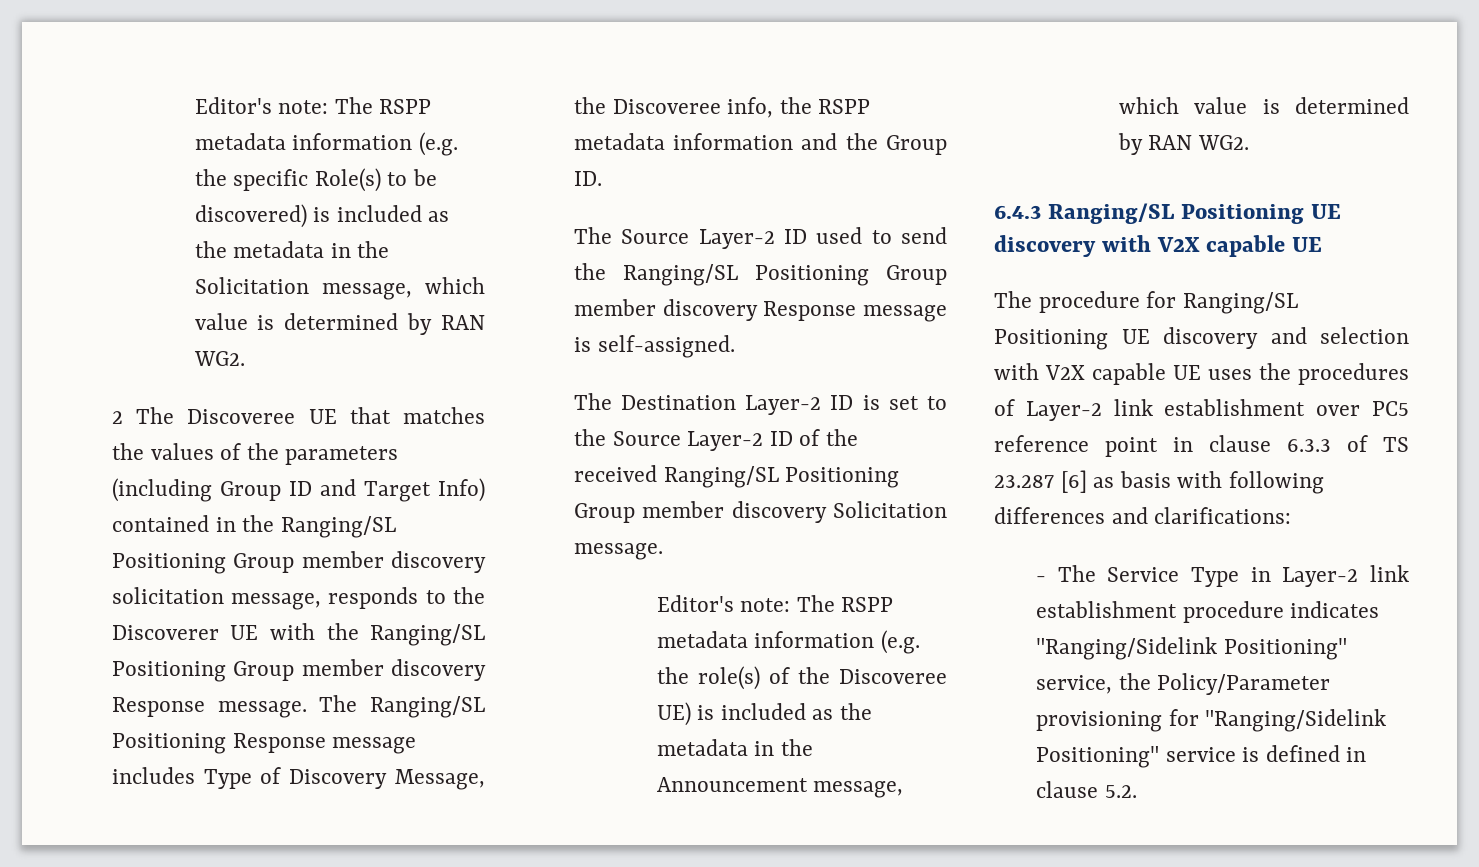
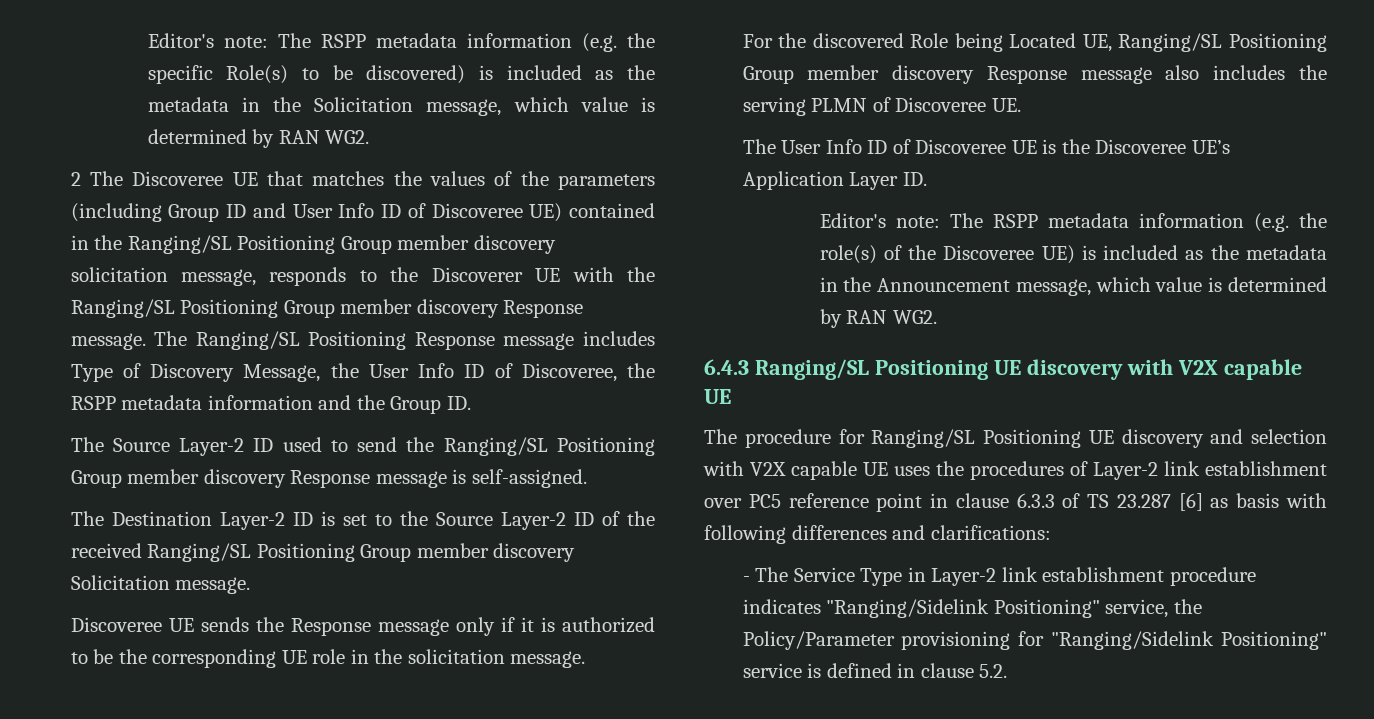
- 2 The Discoveree UE that matches the values of the parameters (including Group ID and Target Info) contained in the Ranging/SL Positioning Group member discovery solicitation message, responds to the Discoverer UE with the Ranging/SL Positioning Group member discovery Response message.
+ 2 The Discoveree UE that matches the values of the parameters (including Group ID and User Info ID of Discoveree UE) contained in the Ranging/SL Positioning Group member discovery solicitation message, responds to the Discoverer UE with the Ranging/SL Positioning Group member discovery Response message.
- The Ranging/SL Positioning Response message includes Type of Discovery Message, the Discoveree info, the RSPP metadata information and the Group ID.
+ The Ranging/SL Positioning Response message includes Type of Discovery Message, the User Info ID of Discoveree, the RSPP metadata information and the Group ID.
+ Discoveree UE sends the Response message only if it is authorized to be the corresponding UE role in the solicitation message.
+ For the discovered Role being Located UE, Ranging/SL Positioning Group member discovery Response message also includes the serving PLMN of Discoveree UE.
+ The User Info ID of Discoveree UE is the Discoveree UE’s Application Layer ID.

